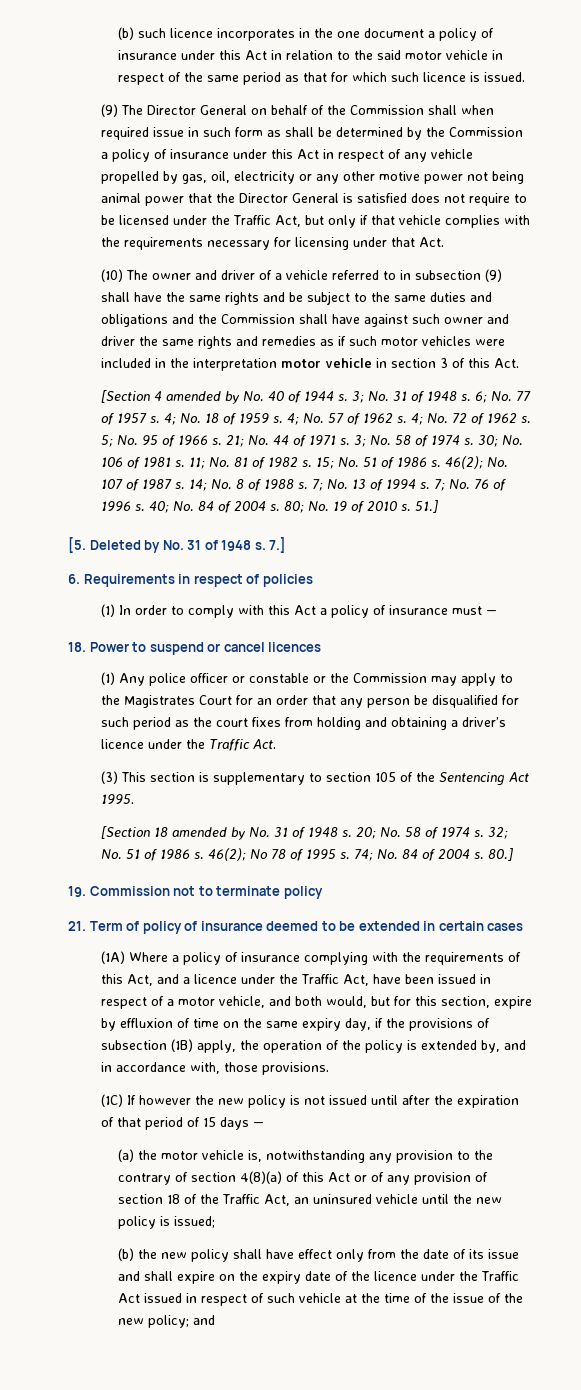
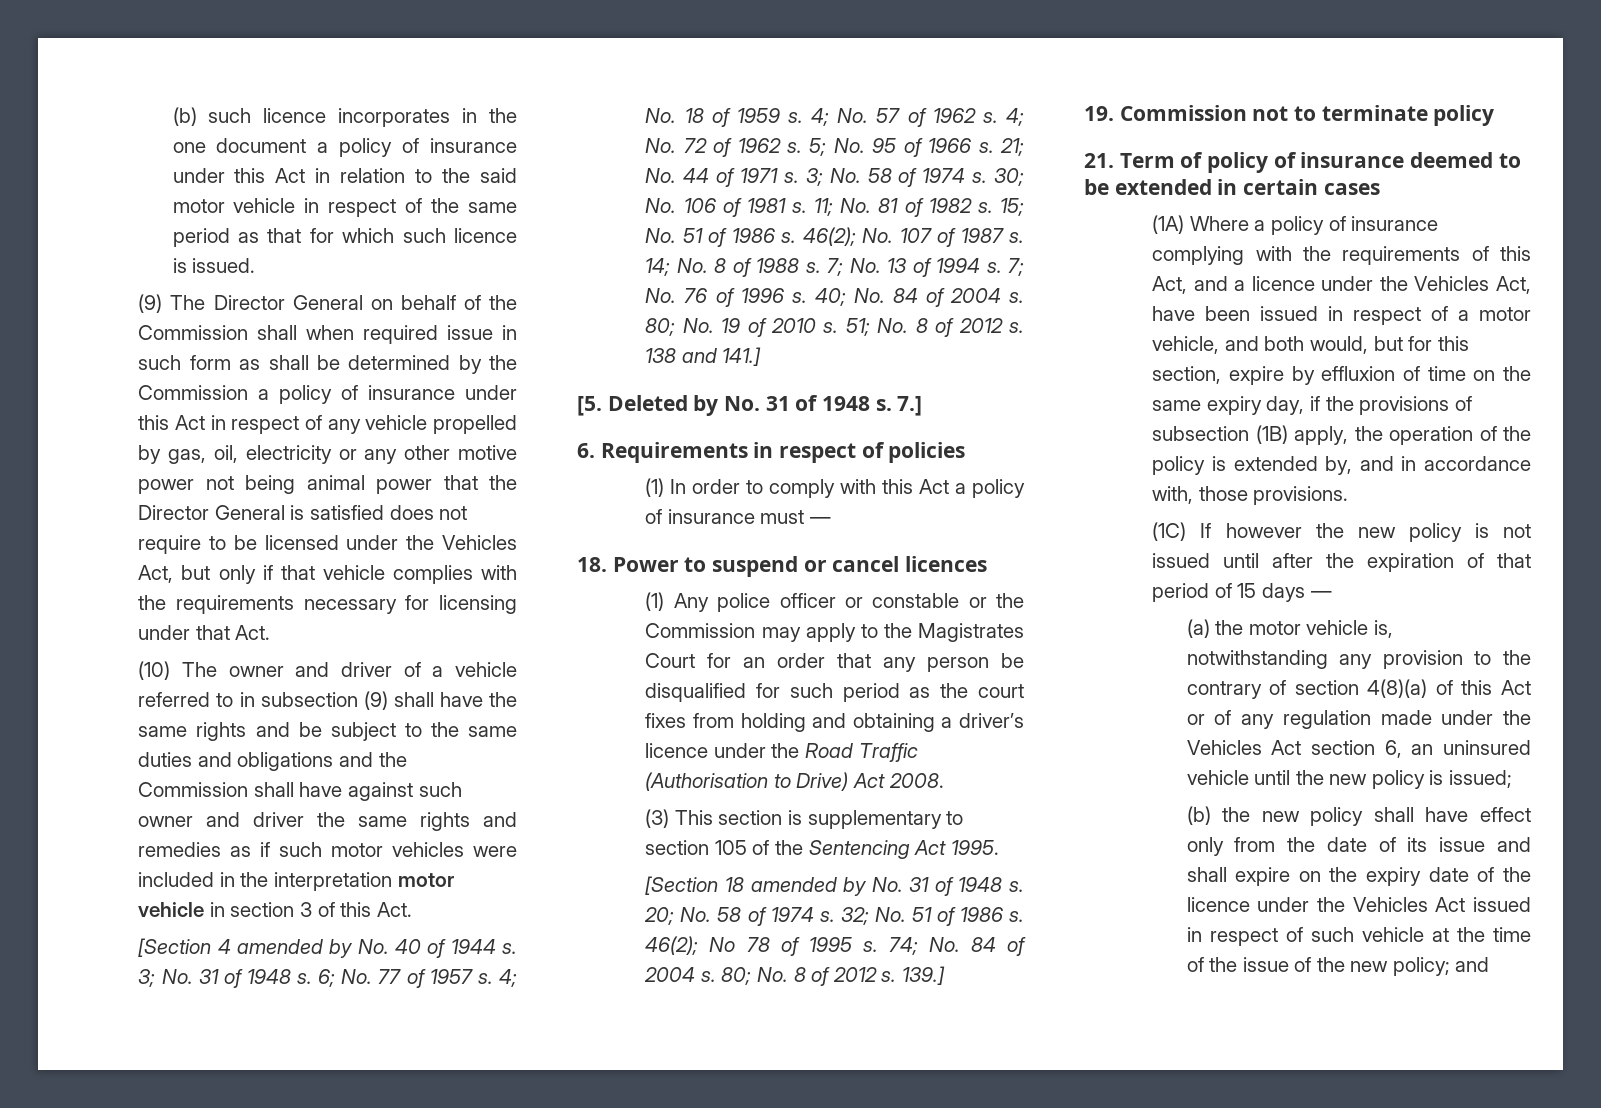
- (9) The Director General on behalf of the Commission shall when required issue in such form as shall be determined by the Commission a policy of insurance under this Act in respect of any vehicle propelled by gas, oil, electricity or any other motive power not being animal power that the Director General is satisfied does not require to be licensed under the Traffic Act, but only if that vehicle complies with the requirements necessary for licensing under that Act.
+ (9) The Director General on behalf of the Commission shall when required issue in such form as shall be determined by the Commission a policy of insurance under this Act in respect of any vehicle propelled by gas, oil, electricity or any other motive power not being animal power that the Director General is satisfied does not require to be licensed under the Vehicles Act, but only if that vehicle complies with the requirements necessary for licensing under that Act.
- 51.]
+ 51; No. 8 of 2012 s. 138 and 141.]
- (1) Any police officer or constable or the Commission may apply to the Magistrates Court for an order that any person be disqualified for such period as the court fixes from holding and obtaining a driver’s licence under the Traffic Act.
+ (1) Any police officer or constable or the Commission may apply to the Magistrates Court for an order that any person be disqualified for such period as the court fixes from holding and obtaining a driver’s licence under the Road Traffic (Authorisation to Drive) Act 2008.
- 80.]
+ 80; No. 8 of 2012 s. 139.]
- (1A) Where a policy of insurance complying with the requirements of this Act, and a licence under the Traffic Act, have been issued in respect of a motor vehicle, and both would, but for this section, expire by effluxion of time on the same expiry day, if the provisions of subsection (1B) apply, the operation of the policy is extended by, and in accordance with, those provisions.
+ (1A) Where a policy of insurance complying with the requirements of this Act, and a licence under the Vehicles Act, have been issued in respect of a motor vehicle, and both would, but for this section, expire by effluxion of time on the same expiry day, if the provisions of subsection (1B) apply, the operation of the policy is extended by, and in accordance with, those provisions.
- (a) the motor vehicle is, notwithstanding any provision to the contrary of section 4(8)(a) of this Act or of any provision of section 18 of the Traffic Act, an uninsured vehicle until the new policy is issued;
+ (a) the motor vehicle is, notwithstanding any provision to the contrary of section 4(8)(a) of this Act or of any regulation made under the Vehicles Act section 6, an uninsured vehicle until the new policy is issued;
- (b) the new policy shall have effect only from the date of its issue and shall expire on the expiry date of the licence under the Traffic Act issued in respect of such vehicle at the time of the issue of the new policy; and
+ (b) the new policy shall have effect only from the date of its issue and shall expire on the expiry date of the licence under the Vehicles Act issued in respect of such vehicle at the time of the issue of the new policy; and

